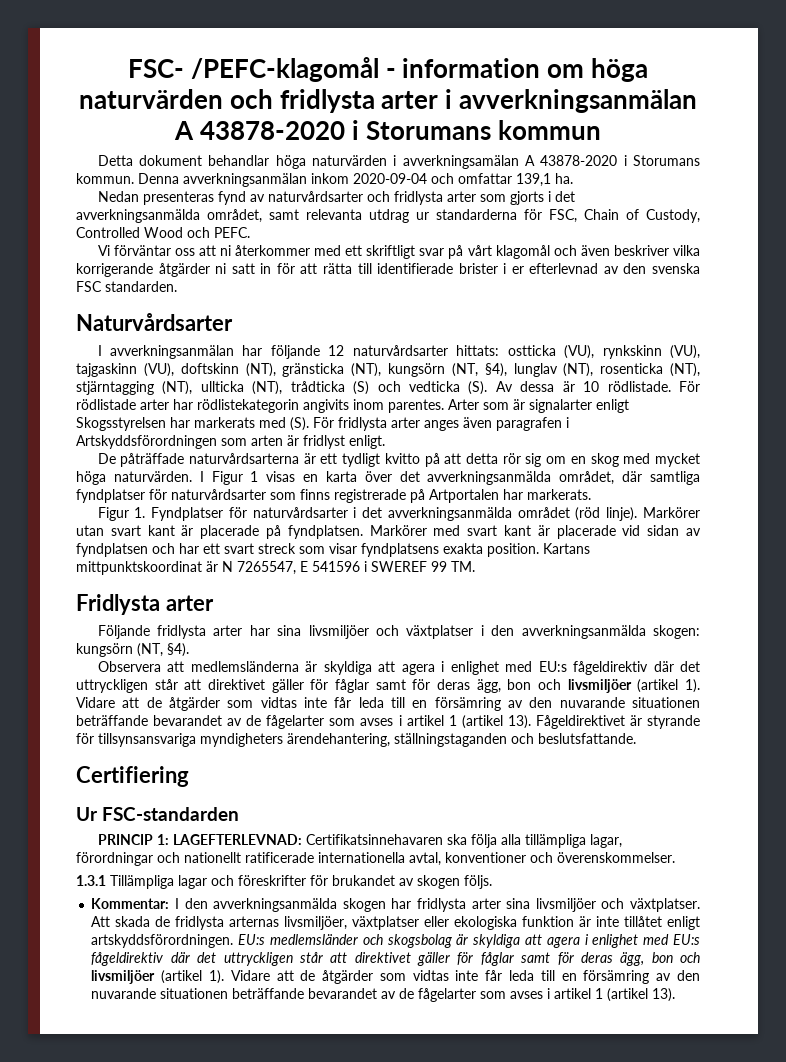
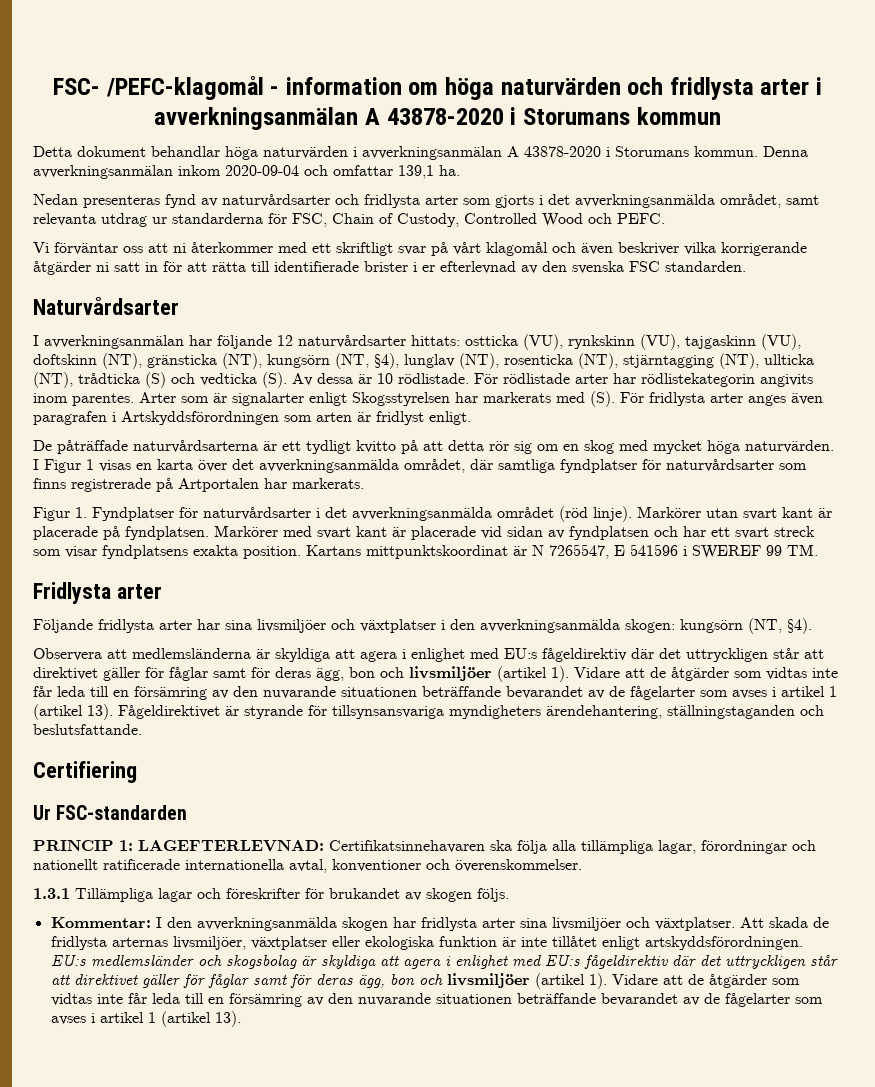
- Detta dokument behandlar höga naturvärden i avverkningsamälan A 43878-2020 i Storumans kommun.
+ Detta dokument behandlar höga naturvärden i avverkningsanmälan A 43878-2020 i Storumans kommun.

